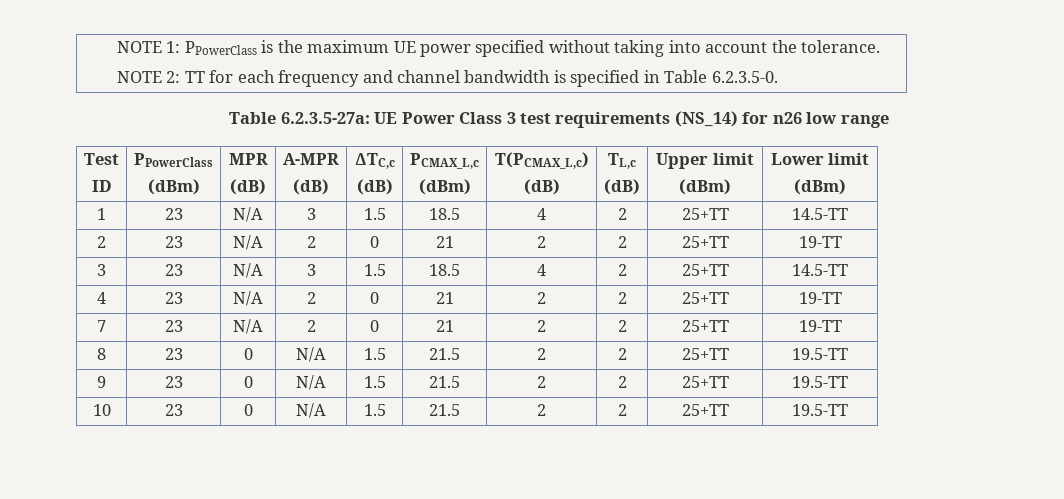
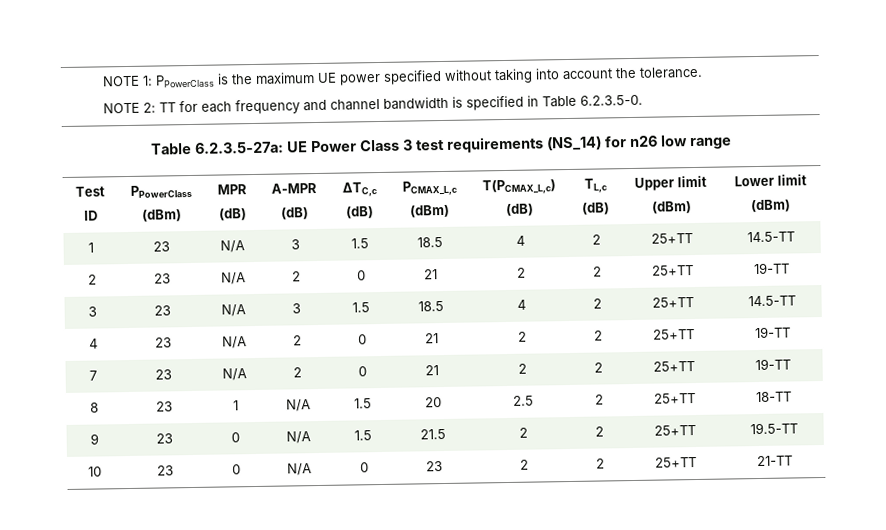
- 8 | 23 | 0 | N/A | 1.5 | 21.5 | 2 | 2 | 25+TT | 19.5-TT
+ 8 | 23 | 1 | N/A | 1.5 | 20 | 2.5 | 2 | 25+TT | 18-TT
- 10 | 23 | 0 | N/A | 1.5 | 21.5 | 2 | 2 | 25+TT | 19.5-TT
+ 10 | 23 | 0 | N/A | 0 | 23 | 2 | 2 | 25+TT | 21-TT

